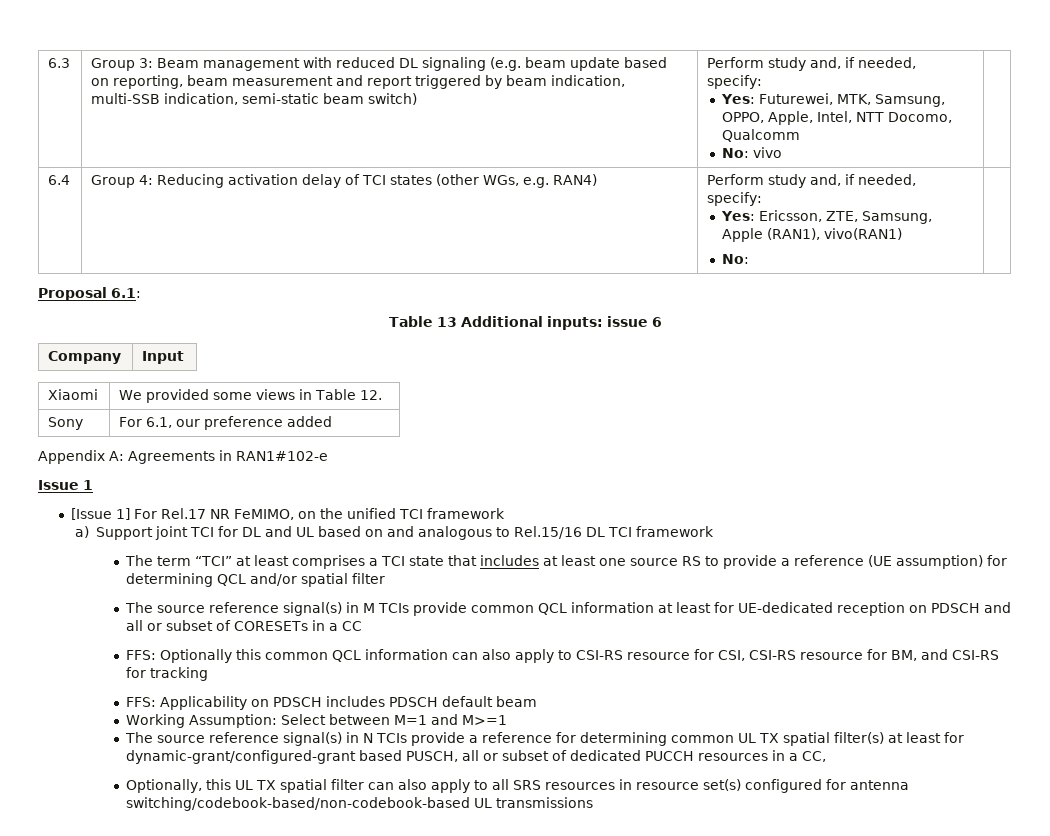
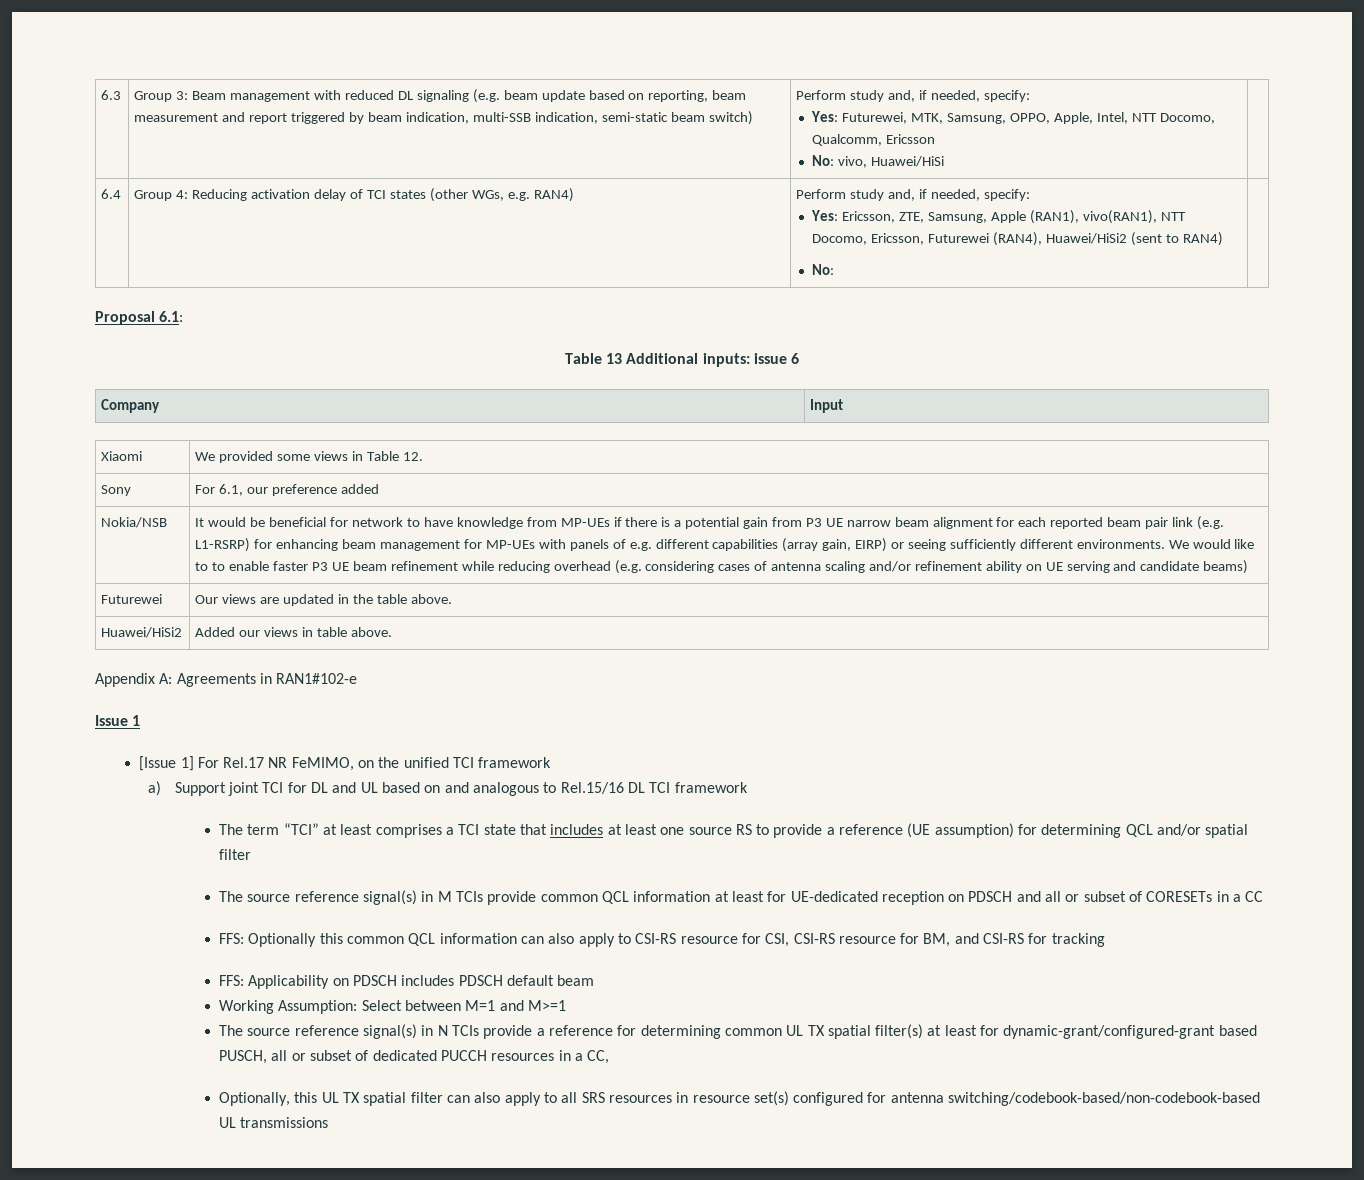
- Yes: Futurewei, MTK, Samsung, OPPO, Apple, Intel, NTT Docomo, Qualcomm
- No: vivo
+ Yes: Futurewei, MTK, Samsung, OPPO, Apple, Intel, NTT Docomo, Qualcomm, Ericsson
+ No: vivo, Huawei/HiSi
  6.4 | Group 4: Reducing activation delay of TCI states (other WGs, e.g. RAN4) | Perform study and, if needed, specify:
- Yes: Ericsson, ZTE, Samsung, Apple (RAN1), vivo(RAN1)
+ Yes: Ericsson, ZTE, Samsung, Apple (RAN1), vivo(RAN1), NTT Docomo, Ericsson, Futurewei (RAN4), Huawei/HiSi2 (sent to RAN4)
+ Nokia/NSB | It would be beneficial for network to have knowledge from MP-UEs if there is a potential gain from P3 UE narrow beam alignment for each reported beam pair link (e.g. L1-RSRP) for enhancing beam management for MP-UEs with panels of e.g. different capabilities (array gain, EIRP) or seeing sufficiently different environments. We would like to to enable faster P3 UE beam refinement while reducing overhead (e.g. considering cases of antenna scaling and/or refinement ability on UE serving and candidate beams)
+ Futurewei | Our views are updated in the table above.
+ Huawei/HiSi2 | Added our views in table above.

